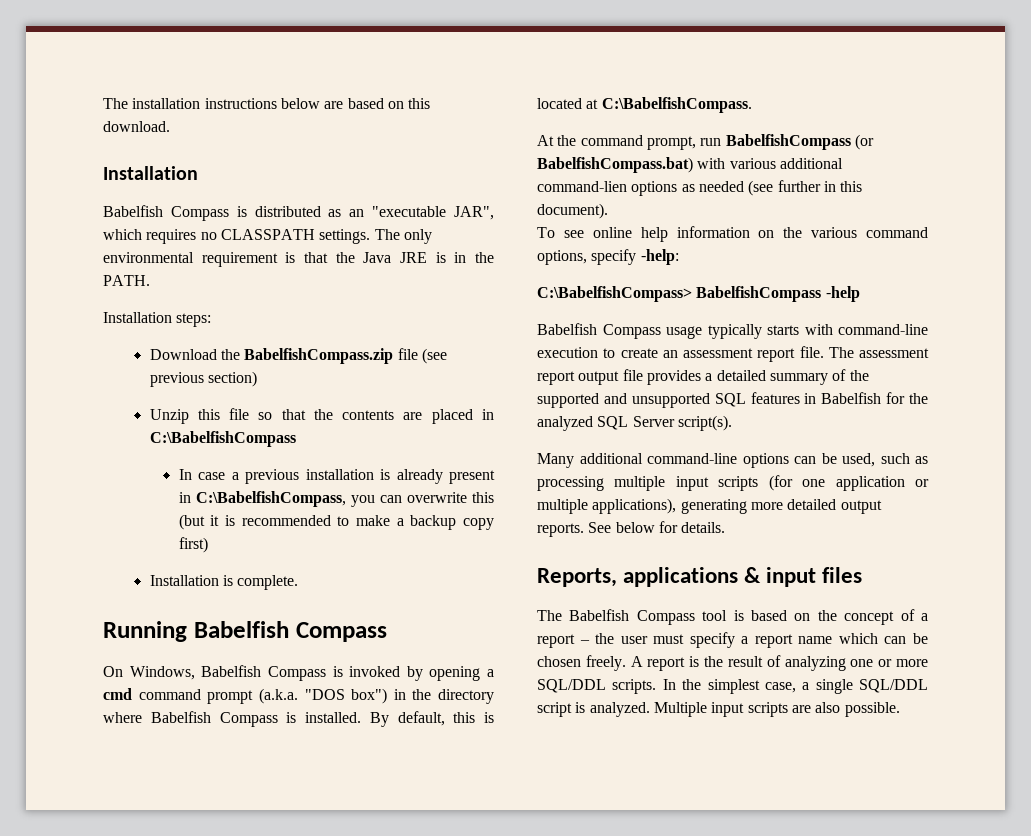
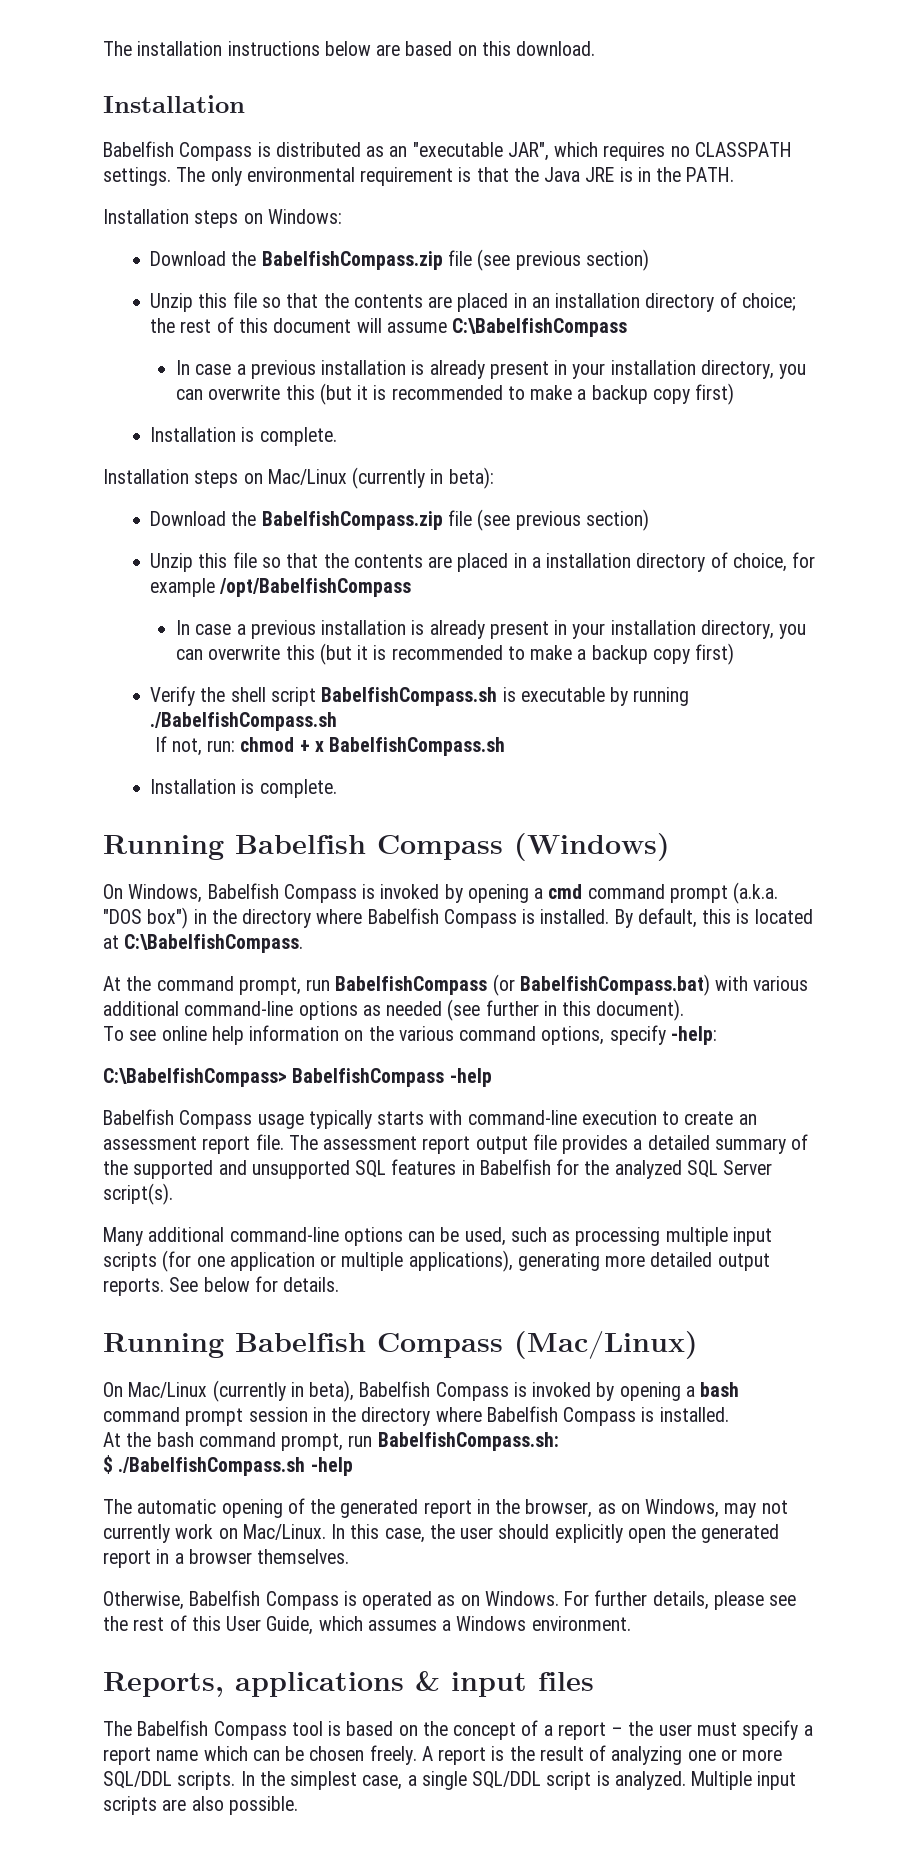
- Installation steps:
+ Installation steps on Windows:
- Unzip this file so that the contents are placed in C:\BabelfishCompass
- In case a previous installation is already present in C:\BabelfishCompass, you can overwrite this (but it is recommended to make a backup copy first)
+ Unzip this file so that the contents are placed in an installation directory of choice; the rest of this document will assume C:\BabelfishCompass
+ In case a previous installation is already present in your installation directory, you can overwrite this (but it is recommended to make a backup copy first)
- Running Babelfish Compass
+ Installation steps on Mac/Linux (currently in beta):
+ Download the BabelfishCompass.zip file (see previous section)
+ Unzip this file so that the contents are placed in a installation directory of choice, for example /opt/BabelfishCompass
+ In case a previous installation is already present in your installation directory, you can overwrite this (but it is recommended to make a backup copy first)
+ Verify the shell script BabelfishCompass.sh is executable by running ./BabelfishCompass.sh
+ If not, run: chmod + x BabelfishCompass.sh
+ Installation is complete.
+ Running Babelfish Compass (Windows)
- At the command prompt, run BabelfishCompass (or BabelfishCompass.bat) with various additional command-lien options as needed (see further in this document).
+ At the command prompt, run BabelfishCompass (or BabelfishCompass.bat) with various additional command-line options as needed (see further in this document).
+ Running Babelfish Compass (Mac/Linux)
+ On Mac/Linux (currently in beta), Babelfish Compass is invoked by opening a bash command prompt session in the directory where Babelfish Compass is installed.
+ At the bash command prompt, run BabelfishCompass.sh:
+ $ ./BabelfishCompass.sh -help
+ The automatic opening of the generated report in the browser, as on Windows, may not currently work on Mac/Linux. In this case, the user should explicitly open the generated report in a browser themselves.
+ Otherwise, Babelfish Compass is operated as on Windows. For further details, please see the rest of this User Guide, which assumes a Windows environment.

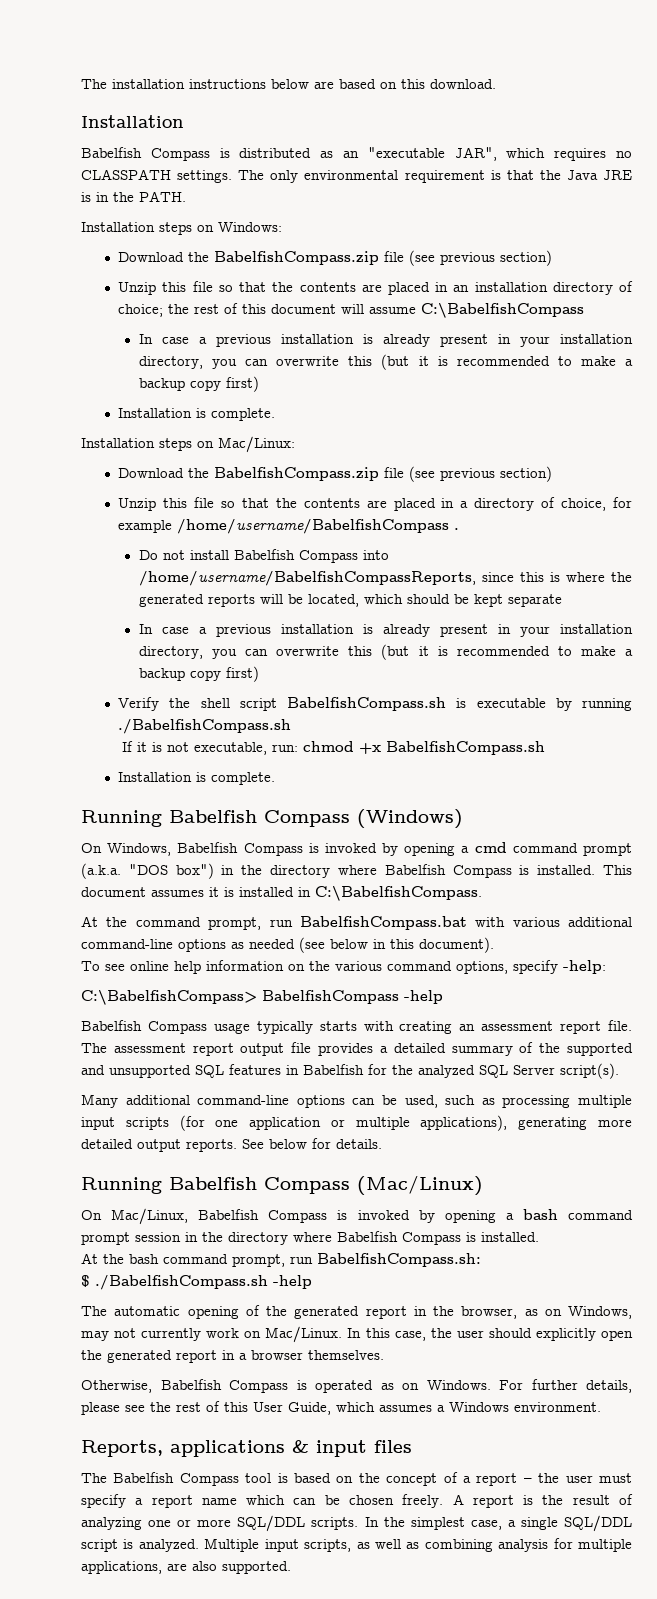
- Installation steps on Mac/Linux (currently in beta):
+ Installation steps on Mac/Linux:
- Unzip this file so that the contents are placed in a installation directory of choice, for example /opt/BabelfishCompass
+ Unzip this file so that the contents are placed in a directory of choice, for example /home/username/BabelfishCompass .
+ Do not install Babelfish Compass into /home/username/BabelfishCompassReports, since this is where the generated reports will be located, which should be kept separate
- If not, run: chmod + x BabelfishCompass.sh
+ If it is not executable, run: chmod +x BabelfishCompass.sh
- By default, this is located at C:\BabelfishCompass.
+ This document assumes it is installed in C:\BabelfishCompass.
- At the command prompt, run BabelfishCompass (or BabelfishCompass.bat) with various additional command-line options as needed (see further in this document).
+ At the command prompt, run BabelfishCompass.bat with various additional command-line options as needed (see below in this document).
- Babelfish Compass usage typically starts with command-line execution to create an assessment report file.
+ Babelfish Compass usage typically starts with creating an assessment report file.
- On Mac/Linux (currently in beta), Babelfish Compass is invoked by opening a bash command prompt session in the directory where Babelfish Compass is installed.
+ On Mac/Linux, Babelfish Compass is invoked by opening a bash command prompt session in the directory where Babelfish Compass is installed.
- Multiple input scripts are also possible.
+ Multiple input scripts, as well as combining analysis for multiple applications, are also supported.

